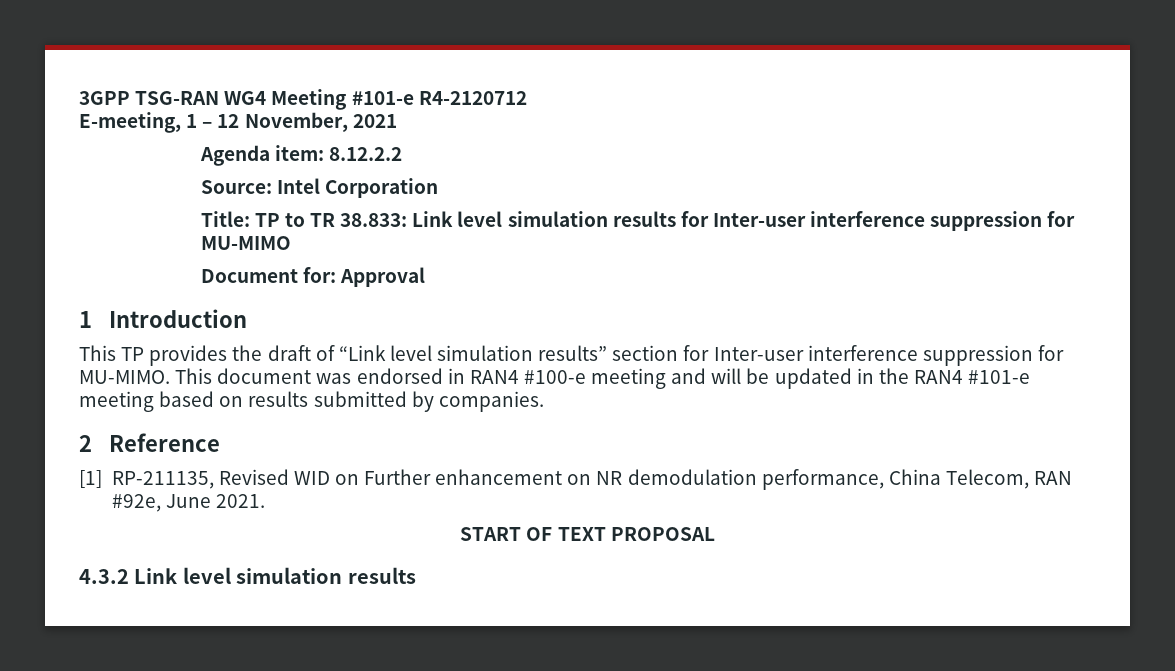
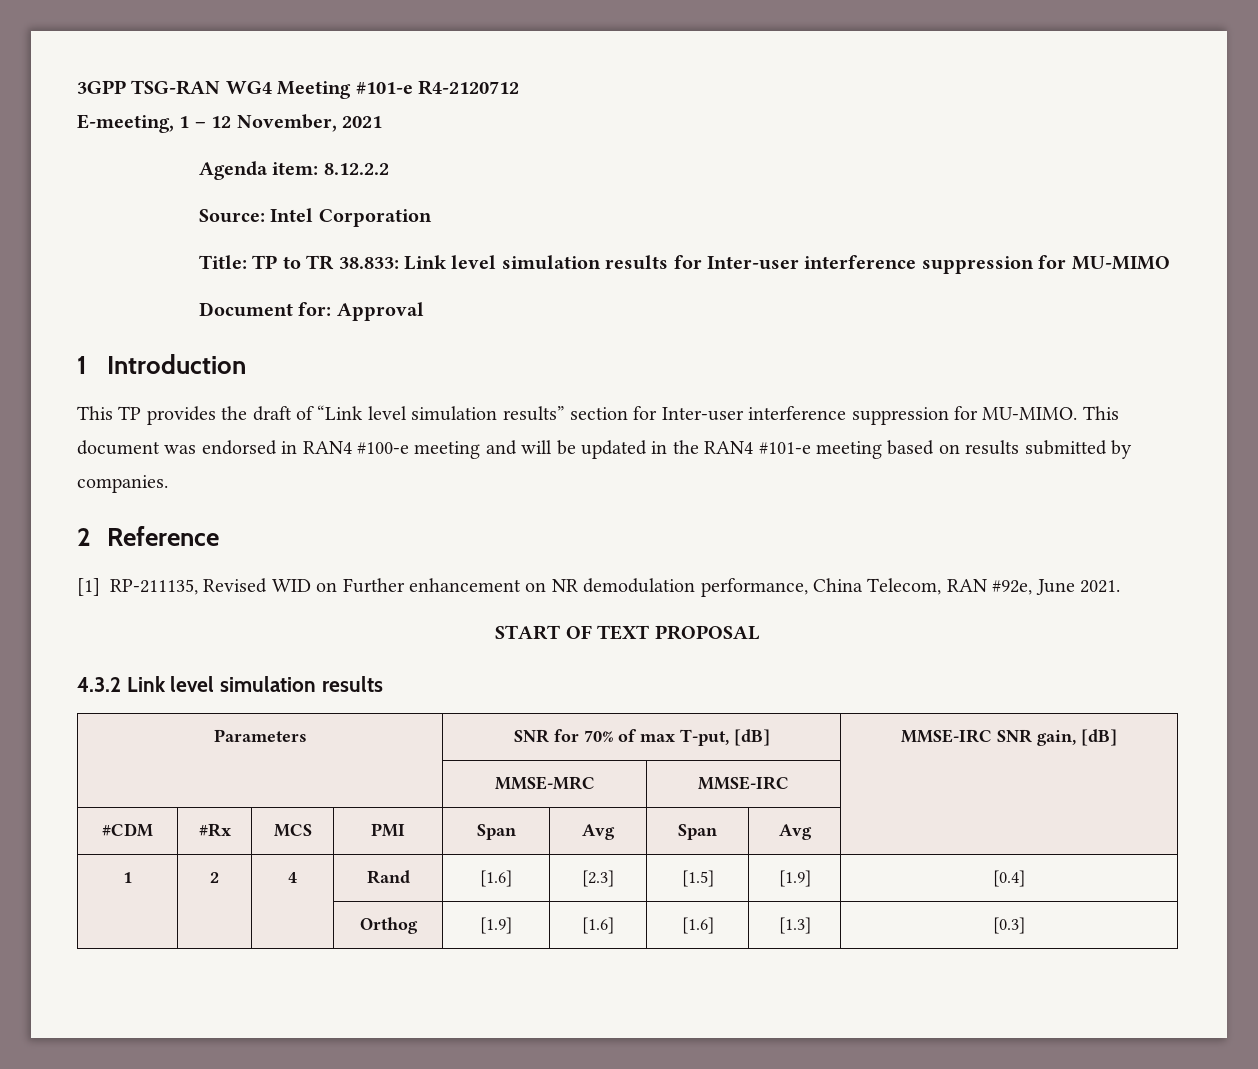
+ Parameters | SNR for 70% of max T-put, [dB] | MMSE-IRC SNR gain, [dB]
+ | MMSE-MRC | MMSE-IRC |
+ #CDM | #Rx | MCS | PMI | Span | Avg | Span | Avg |
+ 1 | 2 | 4 | Rand | [1.6] | [2.3] | [1.5] | [1.9] | [0.4]
+ | | | Orthog | [1.9] | [1.6] | [1.6] | [1.3] | [0.3]

